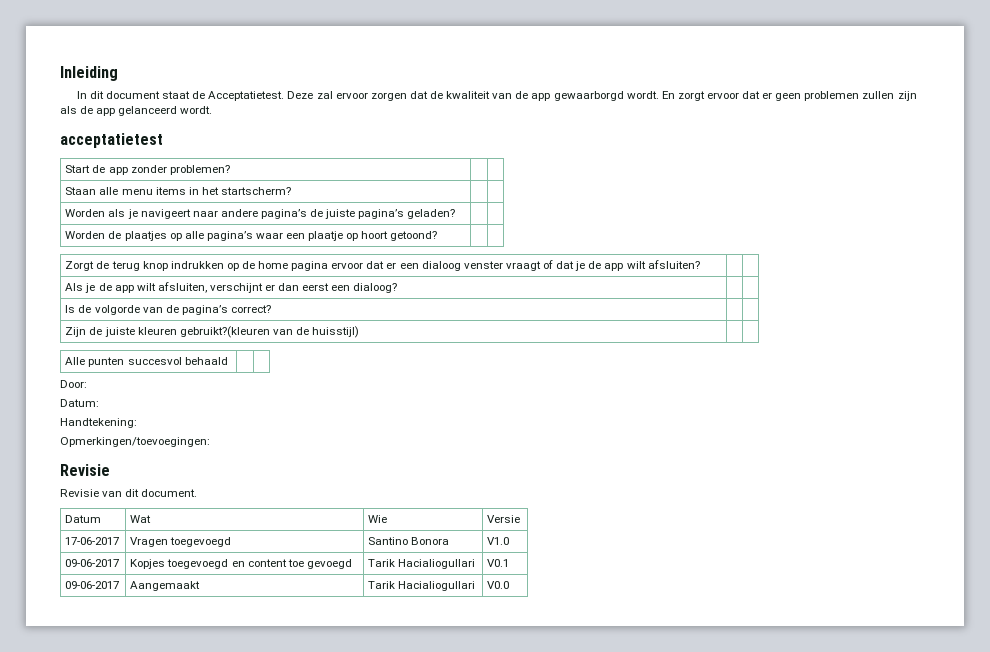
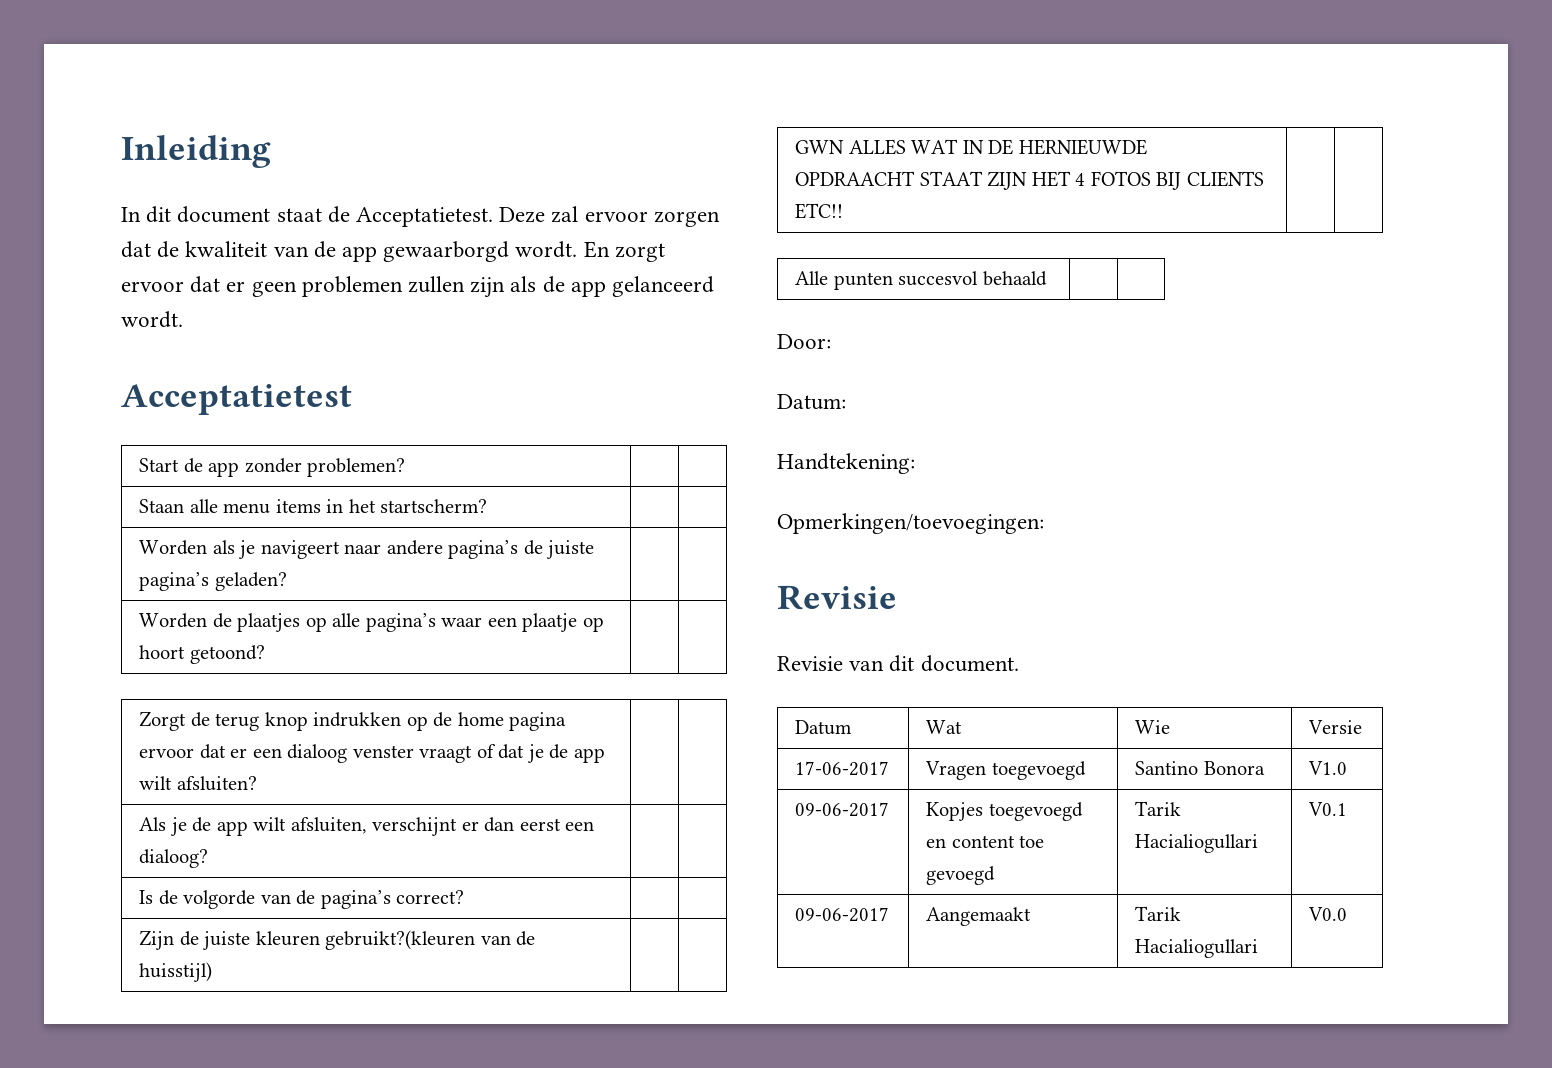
- acceptatietest
+ Acceptatietest
+ GWN ALLES WAT IN DE HERNIEUWDE OPDRAACHT STAAT ZIJN HET 4 FOTOS BIJ CLIENTS ETC!! | |

